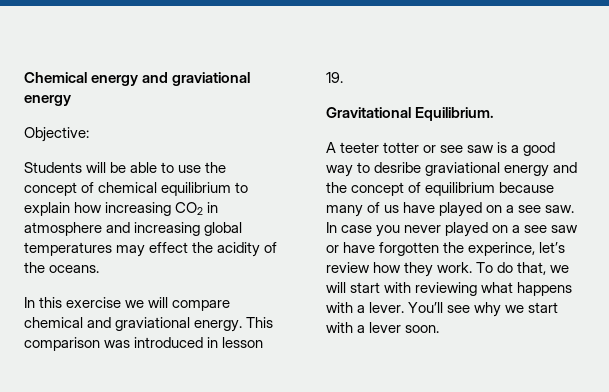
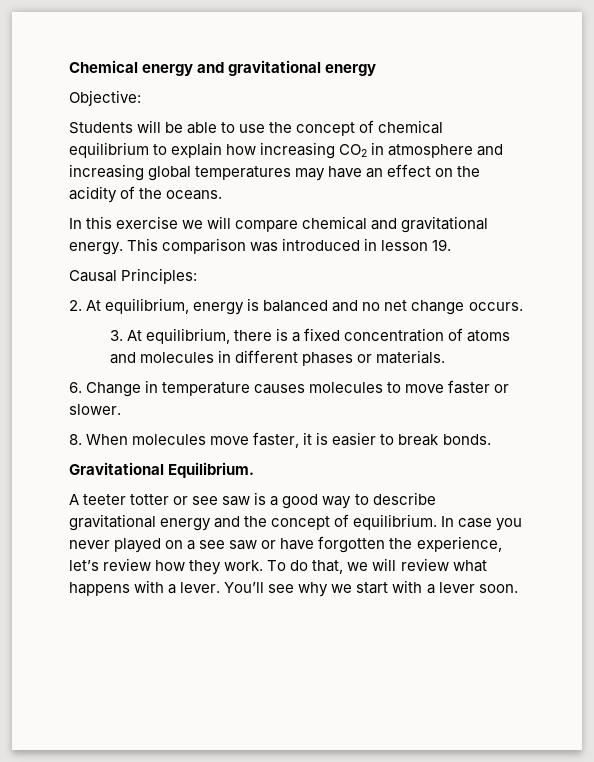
- Chemical energy and graviational energy
+ Chemical energy and gravitational energy
- Students will be able to use the concept of chemical equilibrium to explain how increasing CO2 in atmosphere and increasing global temperatures may effect the acidity of the oceans.
+ Students will be able to use the concept of chemical equilibrium to explain how increasing CO2 in atmosphere and increasing global temperatures may have an effect on the acidity of the oceans.
- In this exercise we will compare chemical and graviational energy.
+ In this exercise we will compare chemical and gravitational energy.
+ Causal Principles:
+ 2. At equilibrium, energy is balanced and no net change occurs.
+ 3. At equilibrium, there is a fixed concentration of atoms and molecules in different phases or materials.
+ 6. Change in temperature causes molecules to move faster or slower.
+ 8. When molecules move faster, it is easier to break bonds.
- A teeter totter or see saw is a good way to desribe graviational energy and the concept of equilibrium because many of us have played on a see saw.
+ A teeter totter or see saw is a good way to describe gravitational energy and the concept of equilibrium.
- In case you never played on a see saw or have forgotten the experince, let’s review how they work.
+ In case you never played on a see saw or have forgotten the experience, let’s review how they work.
- To do that, we will start with reviewing what happens with a lever.
+ To do that, we will review what happens with a lever.

